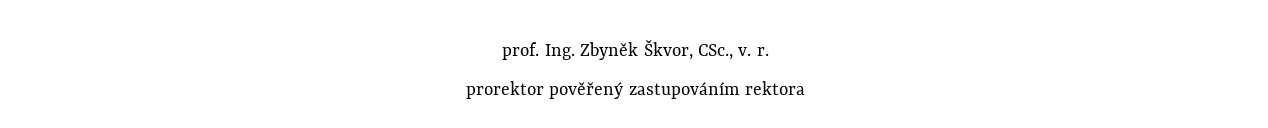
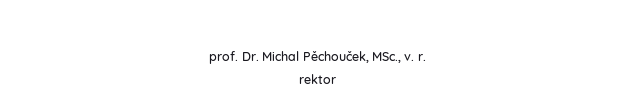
- prof. Ing. Zbyněk Škvor, CSc., v. r.
- prorektor pověřený zastupováním rektora
+ prof. Dr. Michal Pěchouček, MSc., v. r.
+ rektor

